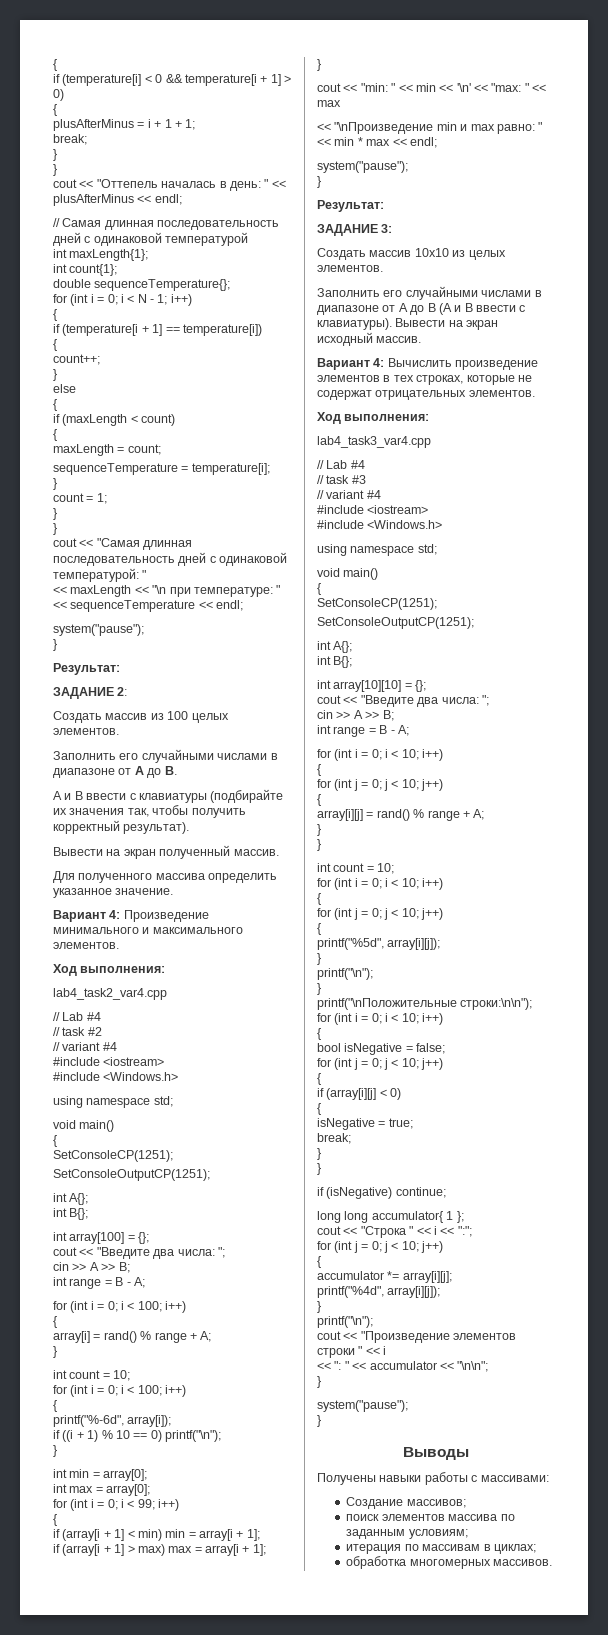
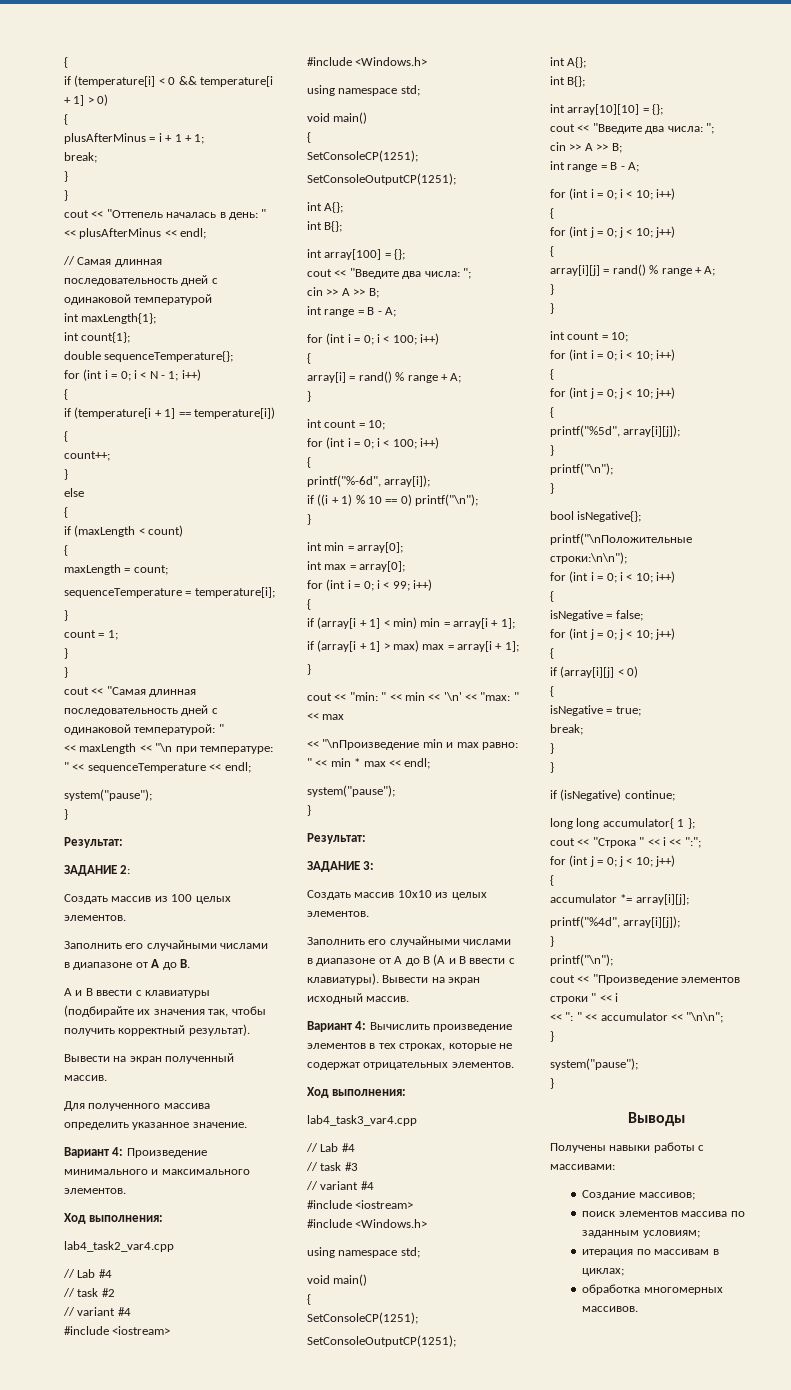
+ bool isNegative{};
- bool isNegative = false;
+ isNegative = false;

